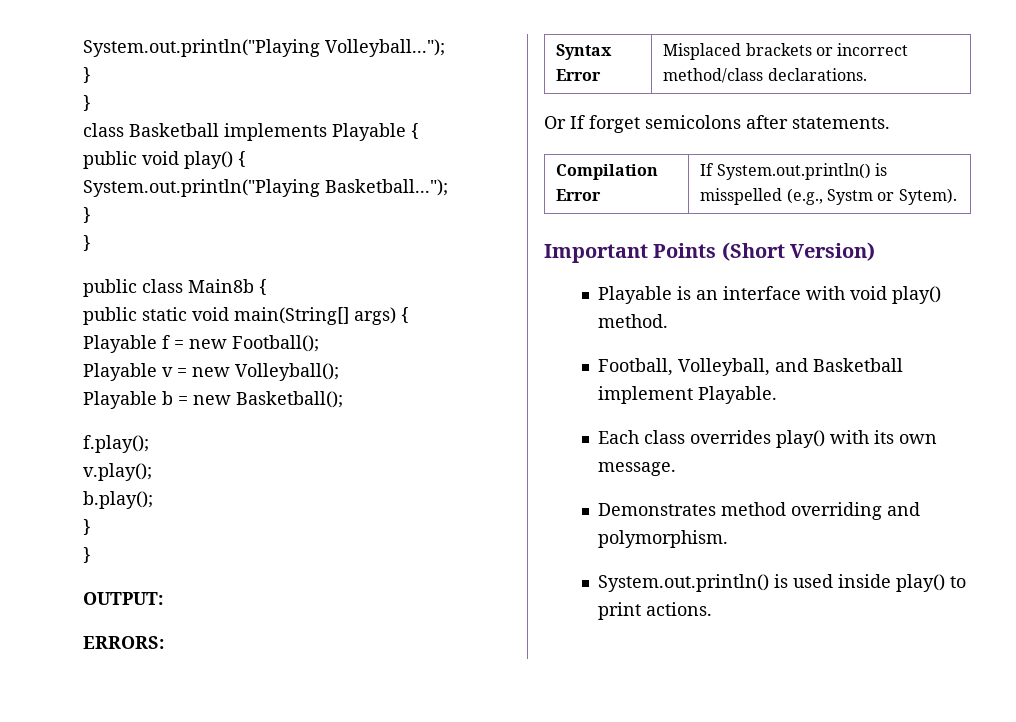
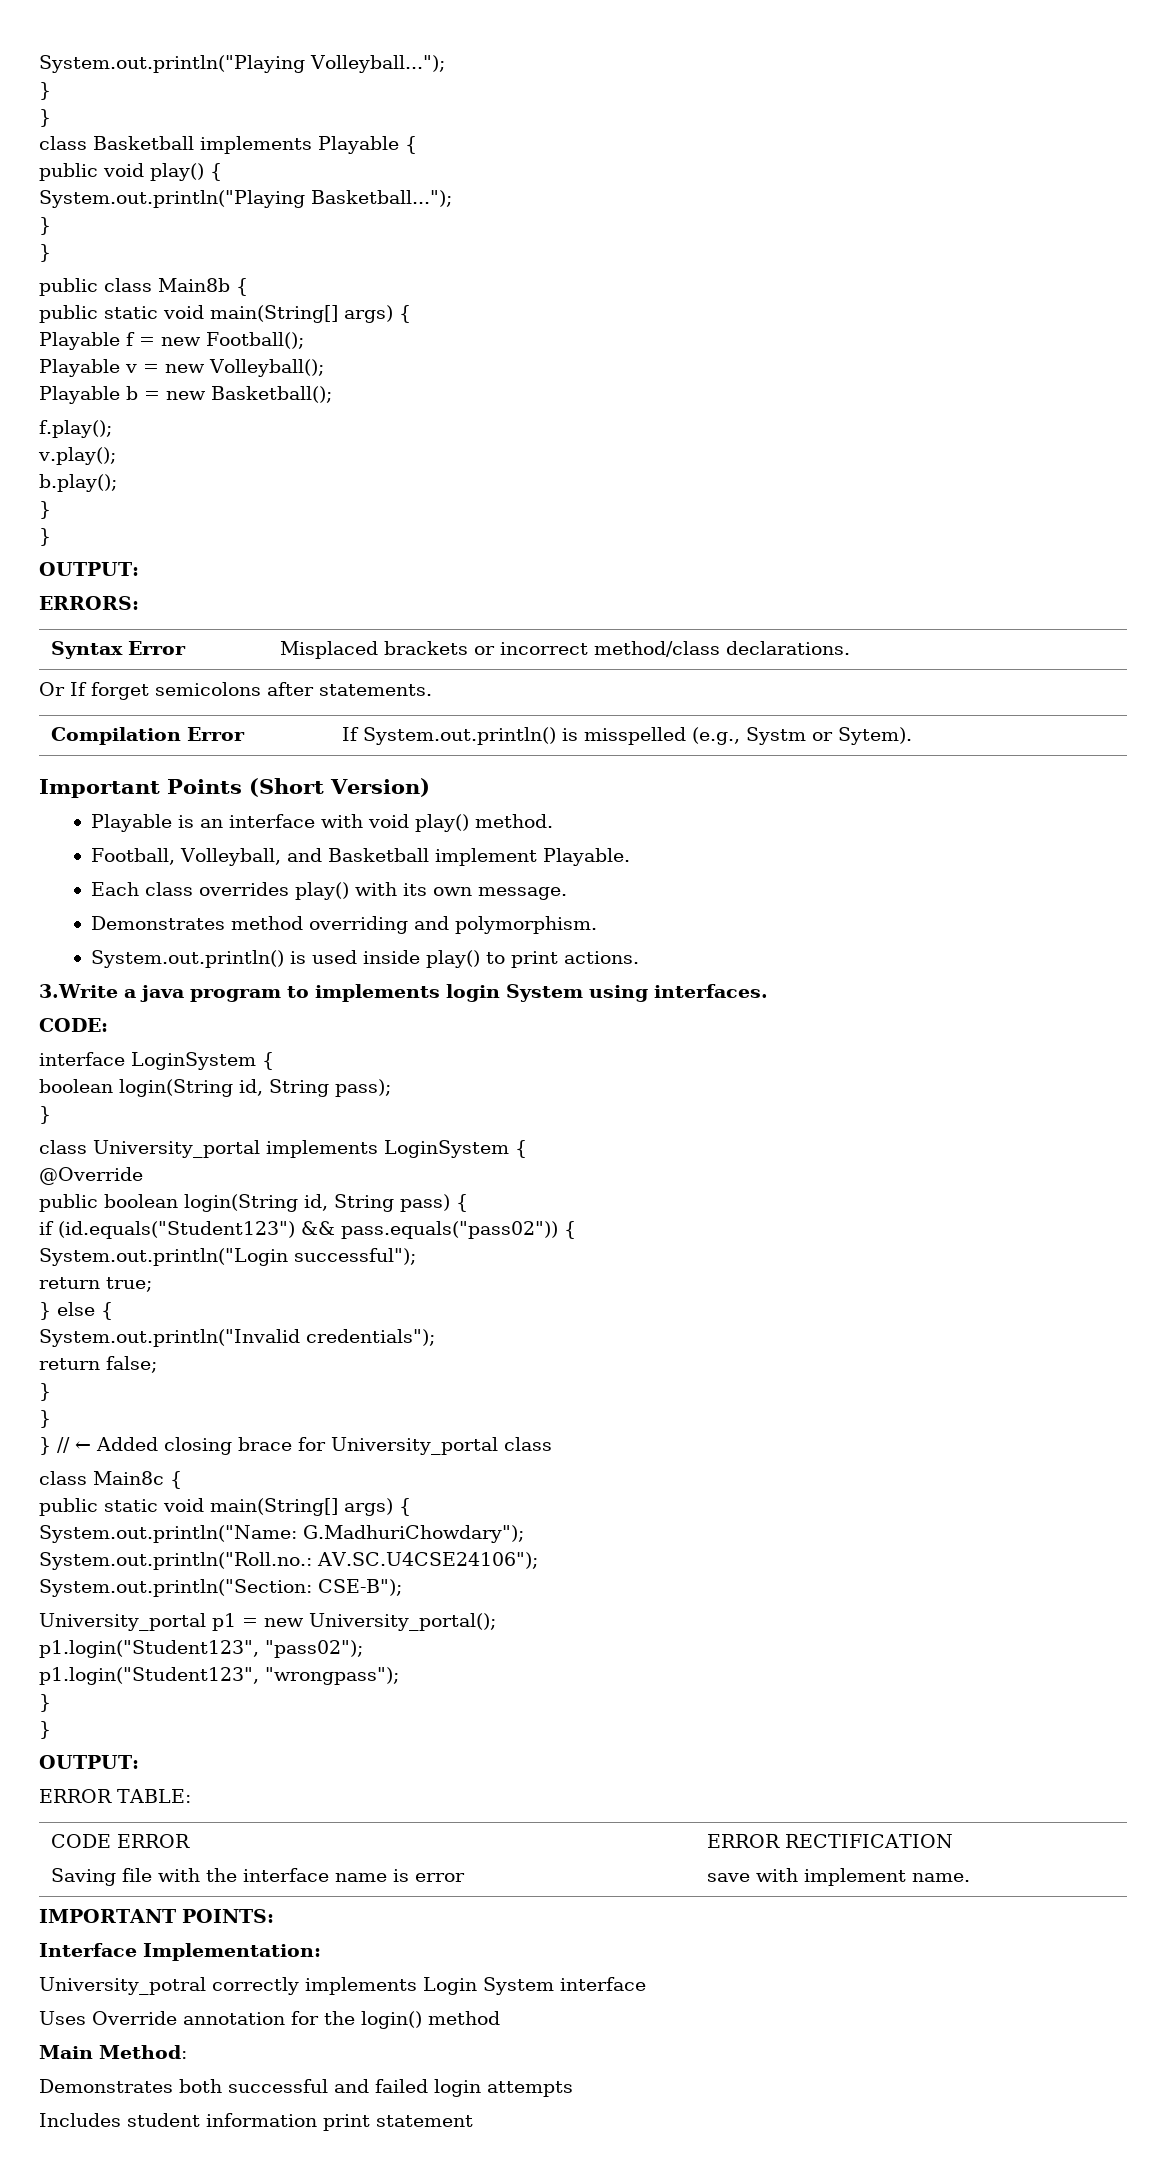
+ 3.Write a java program to implements login System using interfaces.
+ CODE:
+ interface LoginSystem {
+ boolean login(String id, String pass);
+ }
+ class University_portal implements LoginSystem {
+ @Override
+ public boolean login(String id, String pass) {
+ if (id.equals("Student123") && pass.equals("pass02")) {
+ System.out.println("Login successful");
+ return true;
+ } else {
+ System.out.println("Invalid credentials");
+ return false;
+ }
+ }
+ } // ← Added closing brace for University_portal class
+ class Main8c {
+ public static void main(String[] args) {
+ System.out.println("Name: G.MadhuriChowdary");
+ System.out.println("Roll.no.: AV.SC.U4CSE24106");
+ System.out.println("Section: CSE-B");
+ University_portal p1 = new University_portal();
+ p1.login("Student123", "pass02");
+ p1.login("Student123", "wrongpass");
+ }
+ }
+ OUTPUT:
+ ERROR TABLE:
+ CODE ERROR
+ Saving file with the interface name is error | ERROR RECTIFICATION
+ save with implement name.
+ IMPORTANT POINTS:
+ Interface Implementation:
+ University_potral correctly implements Login System interface
+ Uses Override annotation for the login() method
+ Main Method:
+ Demonstrates both successful and failed login attempts
+ Includes student information print statement

